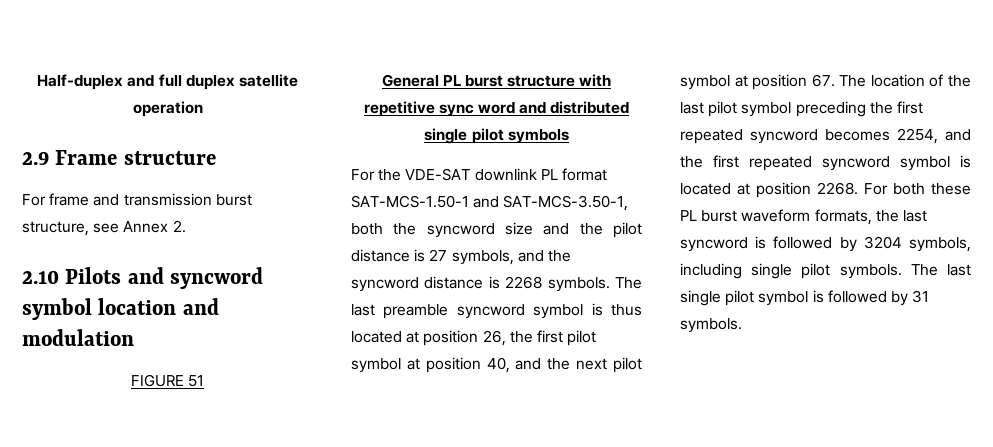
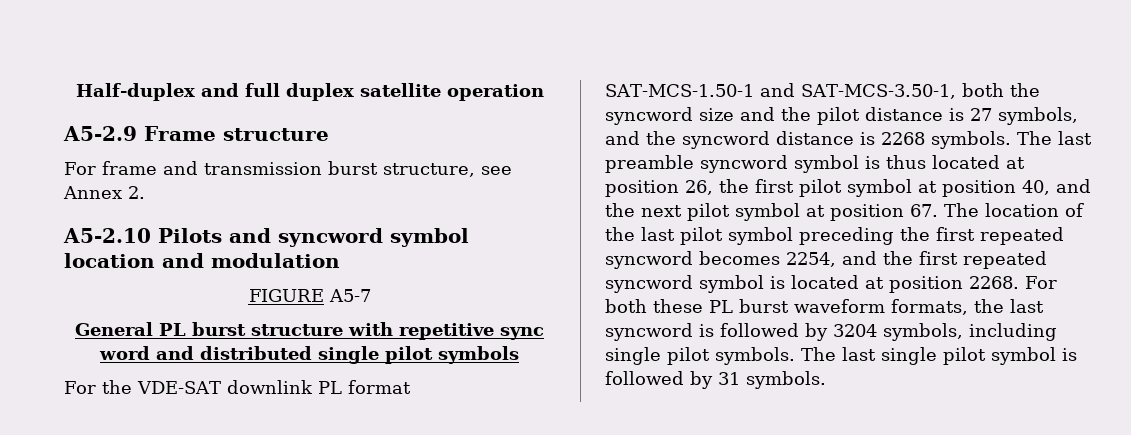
- 2.9 Frame structure
+ A5-2.9 Frame structure
- 2.10 Pilots and syncword symbol location and modulation
+ A5-2.10 Pilots and syncword symbol location and modulation
- FIGURE 51
+ FIGURE A5-7

